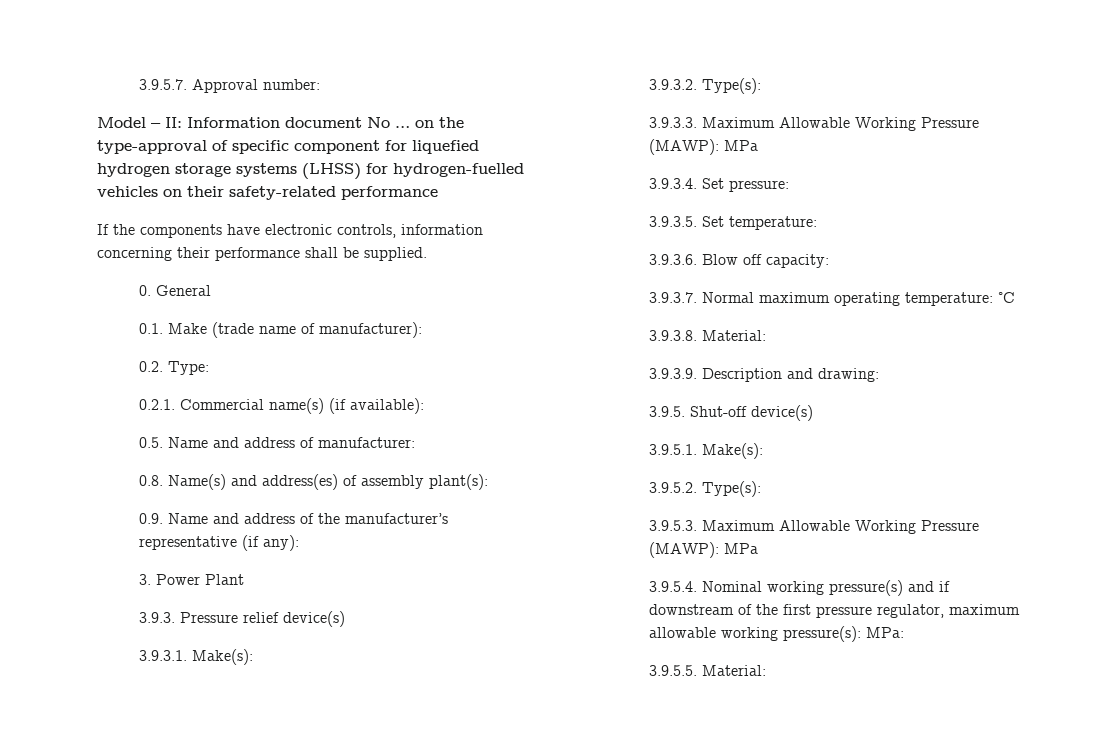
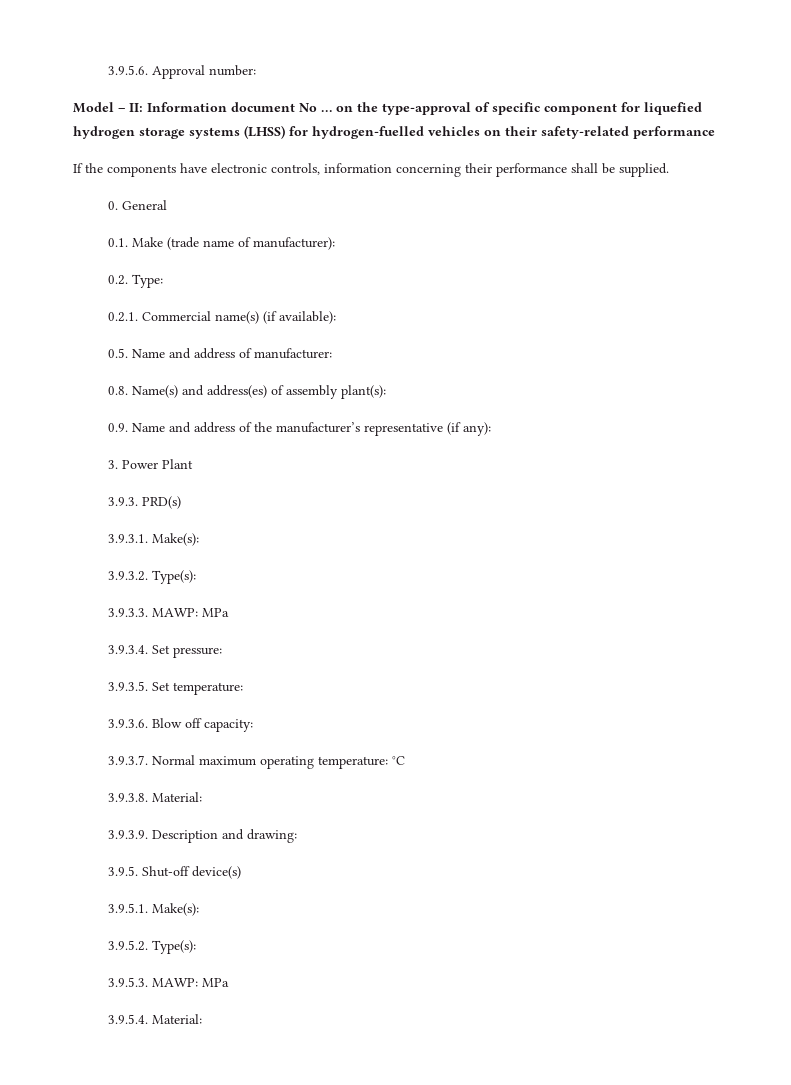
- 3.9.5.7. Approval number:
+ 3.9.5.6. Approval number:
- 3.9.3. Pressure relief device(s)
+ 3.9.3. PRD(s)
- 3.9.3.3. Maximum Allowable Working Pressure (MAWP): MPa
+ 3.9.3.3. MAWP: MPa
- 3.9.5.3. Maximum Allowable Working Pressure (MAWP): MPa
- 3.9.5.4. Nominal working pressure(s) and if downstream of the first pressure regulator, maximum allowable working pressure(s): MPa:
- 3.9.5.5. Material:
+ 3.9.5.3. MAWP: MPa
+ 3.9.5.4. Material:

